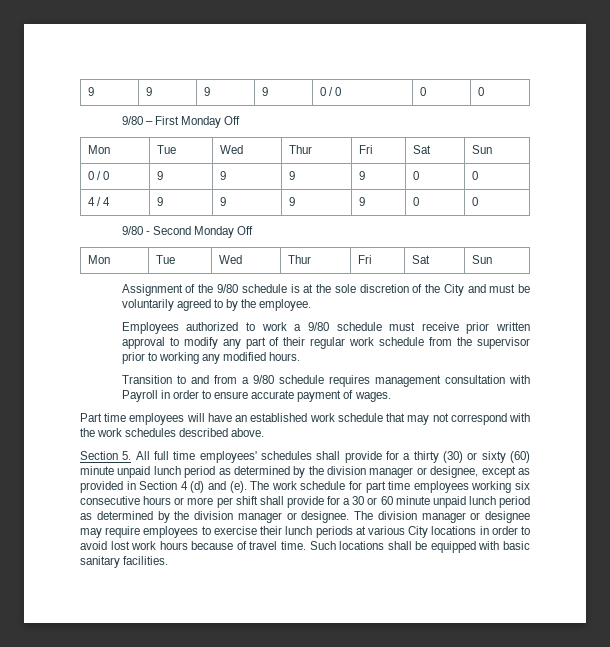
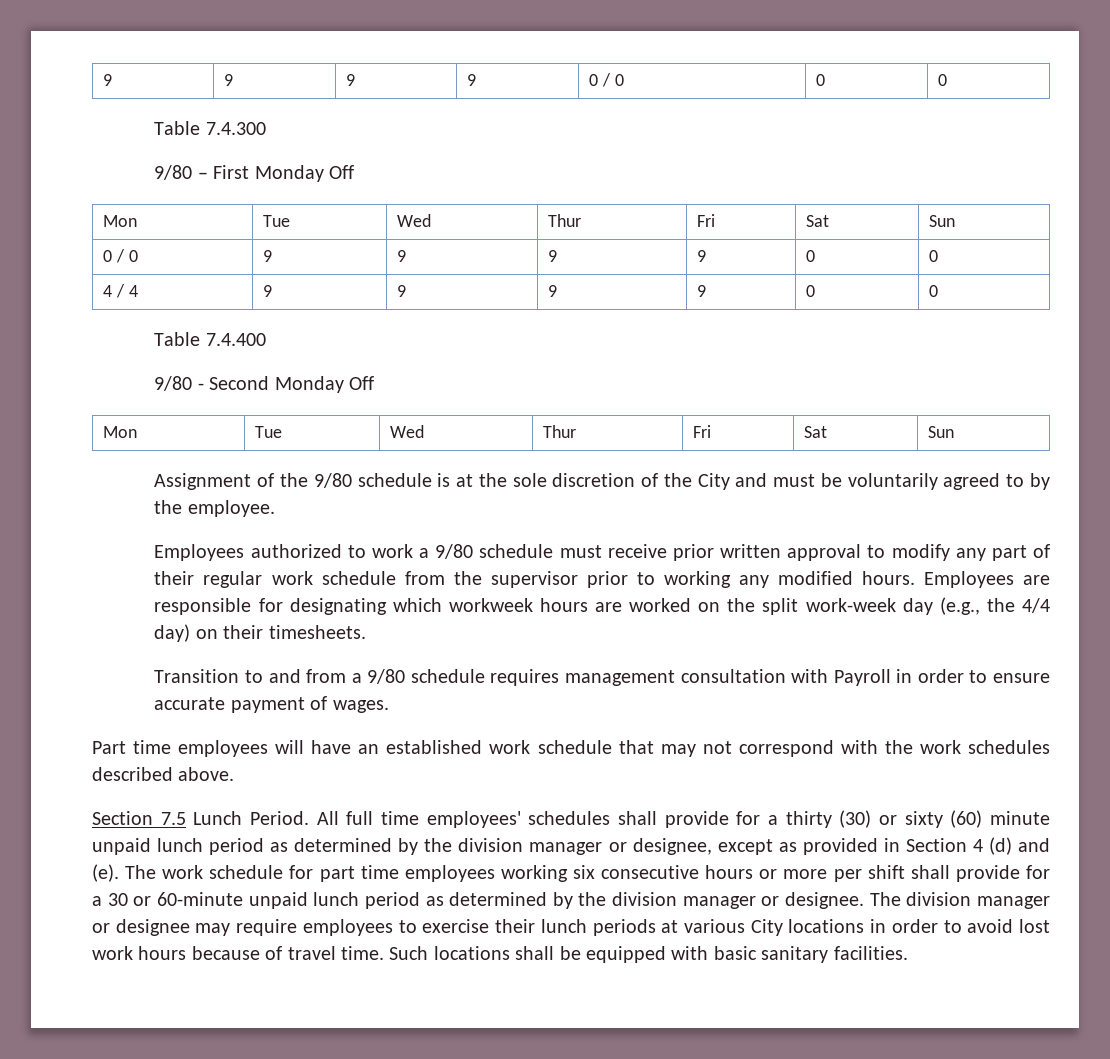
+ Table 7.4.300
+ Table 7.4.400
+ Employees are responsible for designating which workweek hours are worked on the split work-week day (e.g., the 4/4 day) on their timesheets.
- Section 5. All full time employees' schedules shall provide for a thirty (30) or sixty (60) minute unpaid lunch period as determined by the division manager or designee, except as provided in Section 4 (d) and (e).
+ Section 7.5 Lunch Period. All full time employees' schedules shall provide for a thirty (30) or sixty (60) minute unpaid lunch period as determined by the division manager or designee, except as provided in Section 4 (d) and (e).
- The work schedule for part time employees working six consecutive hours or more per shift shall provide for a 30 or 60 minute unpaid lunch period as determined by the division manager or designee.
+ The work schedule for part time employees working six consecutive hours or more per shift shall provide for a 30 or 60-minute unpaid lunch period as determined by the division manager or designee.

